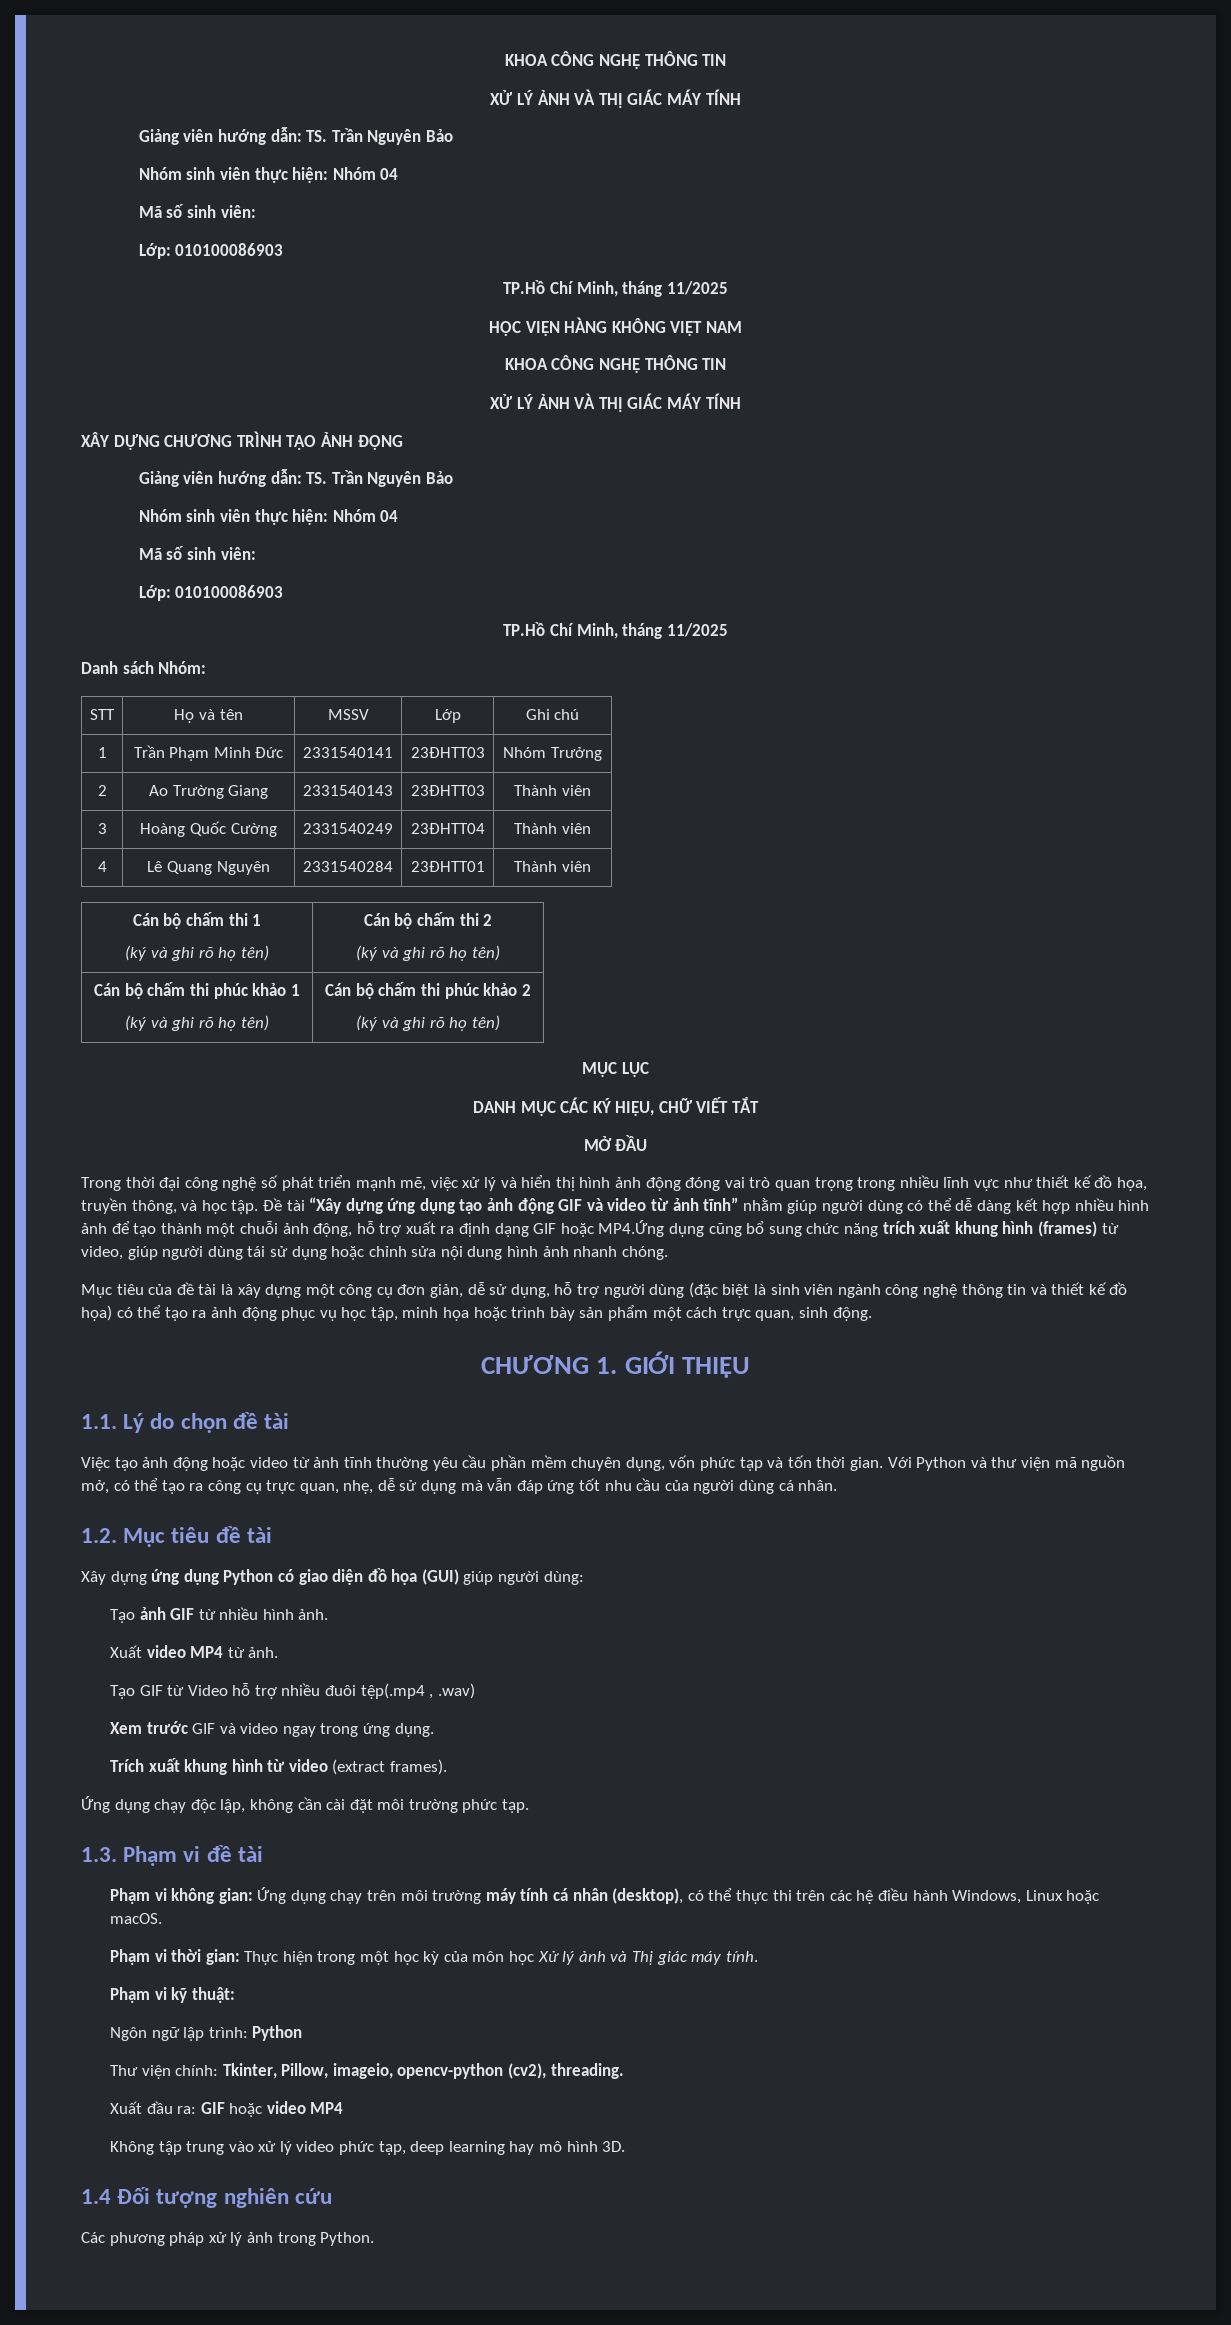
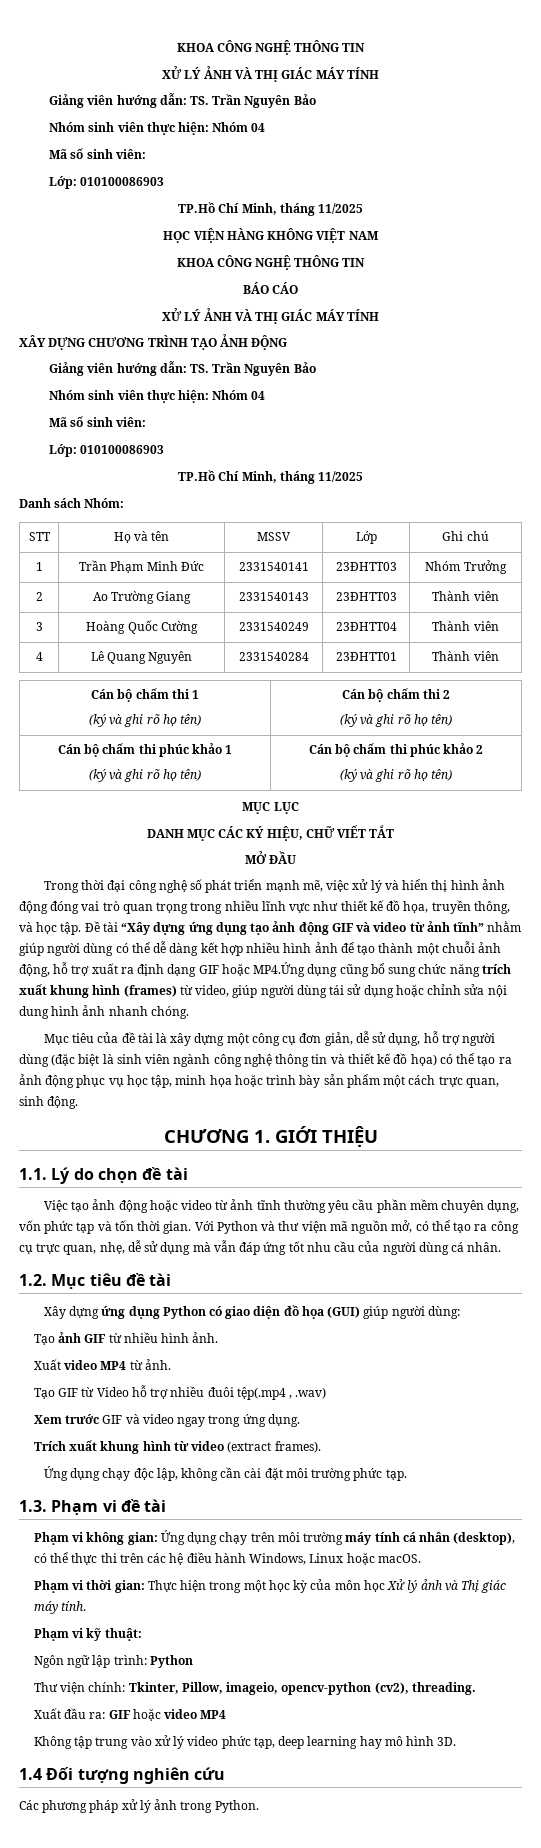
+ BÁO CÁO

